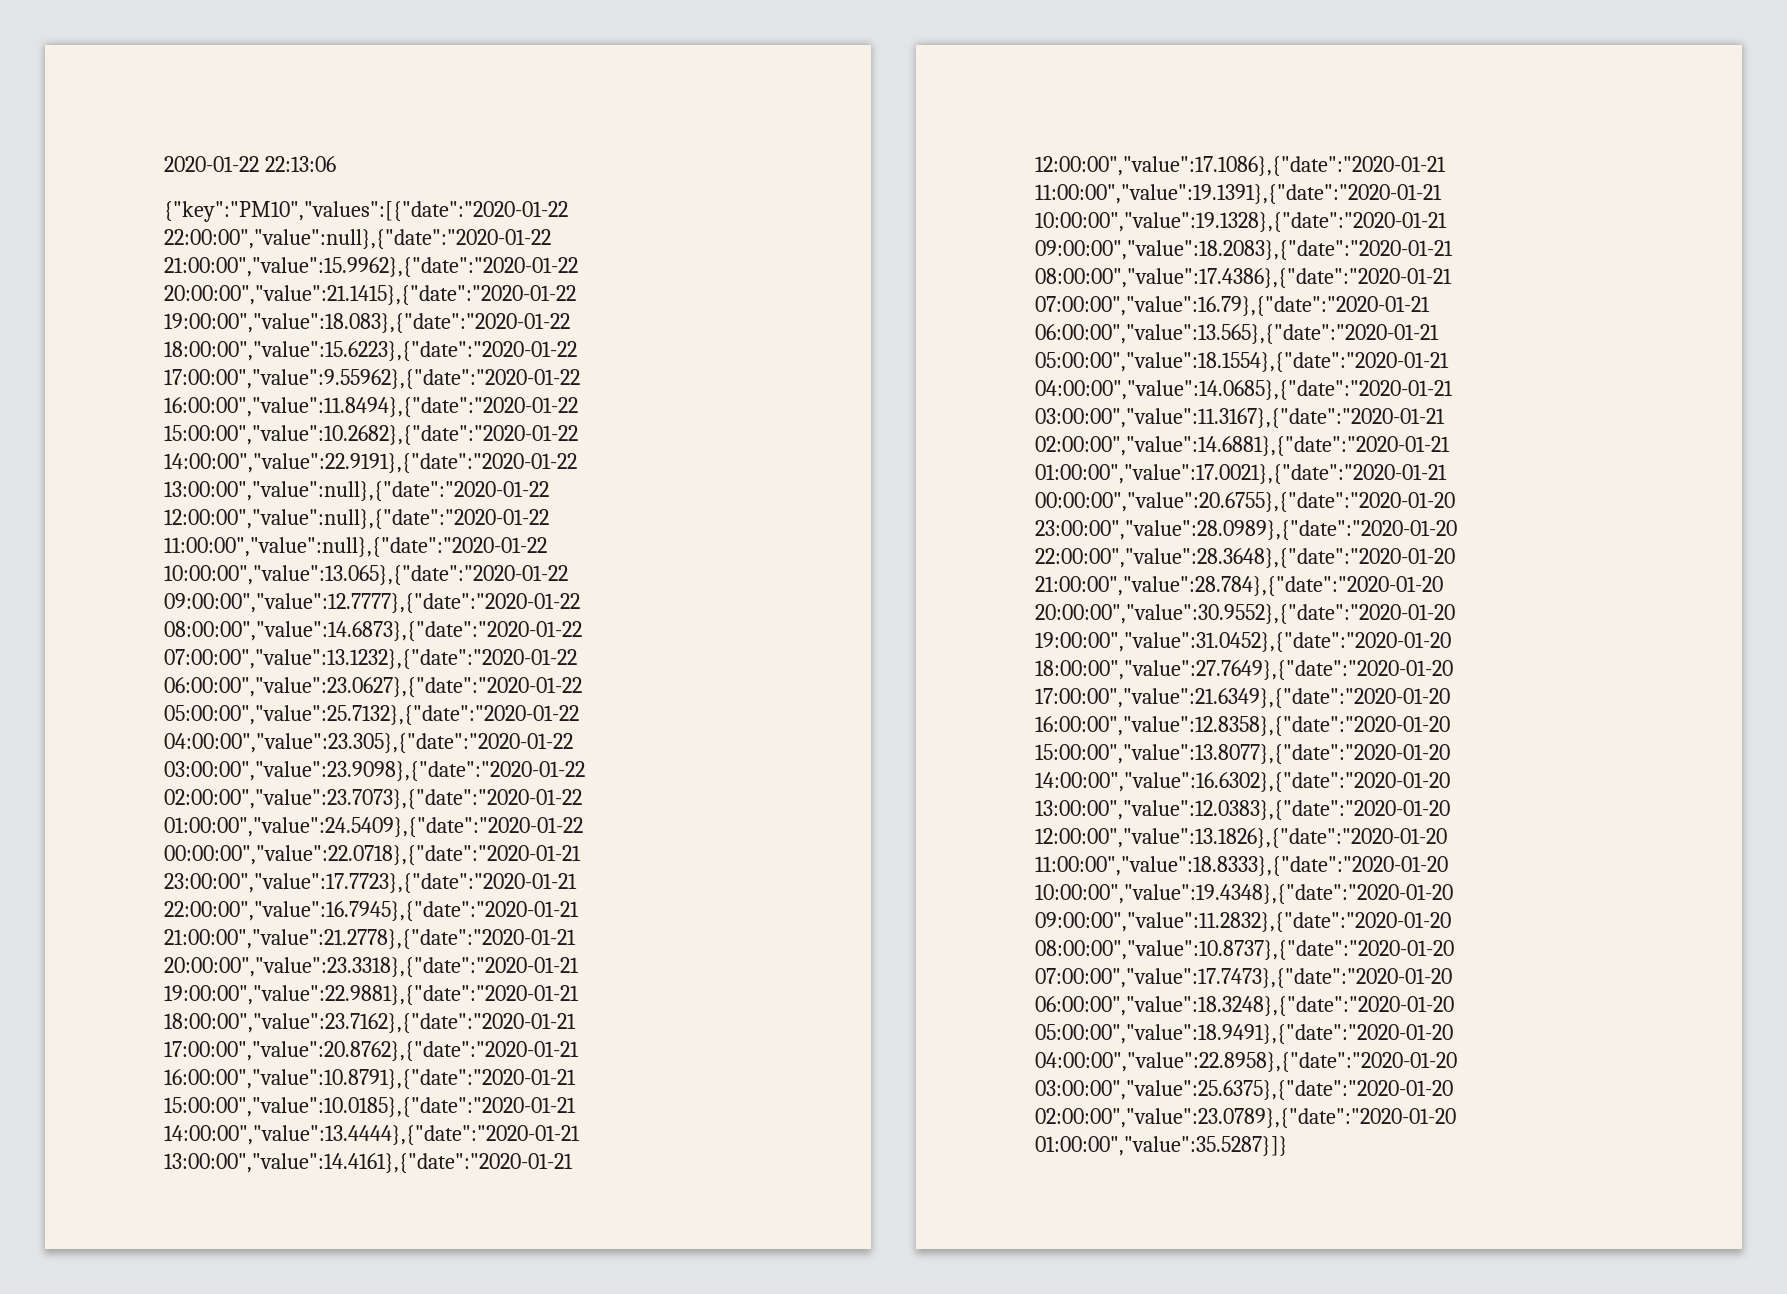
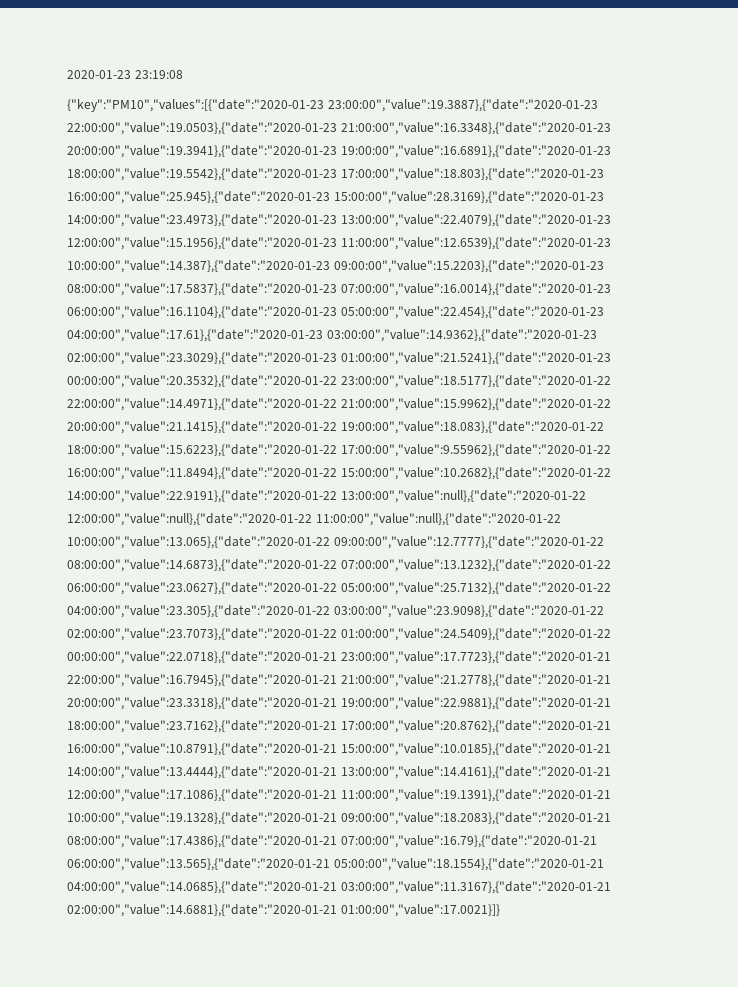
- 2020-01-22 22:13:06
- {"key":"PM10","values":[{"date":"2020-01-22 22:00:00","value":null},{"date":"2020-01-22 21:00:00","value":15.9962},{"date":"2020-01-22 20:00:00","value":21.1415},{"date":"2020-01-22 19:00:00","value":18.083},{"date":"2020-01-22 18:00:00","value":15.6223},{"date":"2020-01-22 17:00:00","value":9.55962},{"date":"2020-01-22 16:00:00","value":11.8494},{"date":"2020-01-22 15:00:00","value":10.2682},{"date":"2020-01-22 14:00:00","value":22.9191},{"date":"2020-01-22 13:00:00","value":null},{"date":"2020-01-22 12:00:00","value":null},{"date":"2020-01-22 11:00:00","value":null},{"date":"2020-01-22 10:00:00","value":13.065},{"date":"2020-01-22 09:00:00","value":12.7777},{"date":"2020-01-22 08:00:00","value":14.6873},{"date":"2020-01-22 07:00:00","value":13.1232},{"date":"2020-01-22 06:00:00","value":23.0627},{"date":"2020-01-22 05:00:00","value":25.7132},{"date":"2020-01-22 04:00:00","value":23.305},{"date":"2020-01-22 03:00:00","value":23.9098},{"date":"2020-01-22 02:00:00","value":23.7073},{"date":"2020-01-22 01:00:00","value":24.5409},{"date":"2020-01-22 00:00:00","value":22.0718},{"date":"2020-01-21 23:00:00","value":17.7723},{"date":"2020-01-21 22:00:00","value":16.7945},{"date":"2020-01-21 21:00:00","value":21.2778},{"date":"2020-01-21 20:00:00","value":23.3318},{"date":"2020-01-21 19:00:00","value":22.9881},{"date":"2020-01-21 18:00:00","value":23.7162},{"date":"2020-01-21 17:00:00","value":20.8762},{"date":"2020-01-21 16:00:00","value":10.8791},{"date":"2020-01-21 15:00:00","value":10.0185},{"date":"2020-01-21 14:00:00","value":13.4444},{"date":"2020-01-21 13:00:00","value":14.4161},{"date":"2020-01-21 12:00:00","value":17.1086},{"date":"2020-01-21 11:00:00","value":19.1391},{"date":"2020-01-21 10:00:00","value":19.1328},{"date":"2020-01-21 09:00:00","value":18.2083},{"date":"2020-01-21 08:00:00","value":17.4386},{"date":"2020-01-21 07:00:00","value":16.79},{"date":"2020-01-21 06:00:00","value":13.565},{"date":"2020-01-21 05:00:00","value":18.1554},{"date":"2020-01-21 04:00:00","value":14.0685},{"date":"2020-01-21 03:00:00","value":11.3167},{"date":"2020-01-21 02:00:00","value":14.6881},{"date":"2020-01-21 01:00:00","value":17.0021},{"date":"2020-01-21 00:00:00","value":20.6755},{"date":"2020-01-20 23:00:00","value":28.0989},{"date":"2020-01-20 22:00:00","value":28.3648},{"date":"2020-01-20 21:00:00","value":28.784},{"date":"2020-01-20 20:00:00","value":30.9552},{"date":"2020-01-20 19:00:00","value":31.0452},{"date":"2020-01-20 18:00:00","value":27.7649},{"date":"2020-01-20 17:00:00","value":21.6349},{"date":"2020-01-20 16:00:00","value":12.8358},{"date":"2020-01-20 15:00:00","value":13.8077},{"date":"2020-01-20 14:00:00","value":16.6302},{"date":"2020-01-20 13:00:00","value":12.0383},{"date":"2020-01-20 12:00:00","value":13.1826},{"date":"2020-01-20 11:00:00","value":18.8333},{"date":"2020-01-20 10:00:00","value":19.4348},{"date":"2020-01-20 09:00:00","value":11.2832},{"date":"2020-01-20 08:00:00","value":10.8737},{"date":"2020-01-20 07:00:00","value":17.7473},{"date":"2020-01-20 06:00:00","value":18.3248},{"date":"2020-01-20 05:00:00","value":18.9491},{"date":"2020-01-20 04:00:00","value":22.8958},{"date":"2020-01-20 03:00:00","value":25.6375},{"date":"2020-01-20 02:00:00","value":23.0789},{"date":"2020-01-20 01:00:00","value":35.5287}]}
+ 2020-01-23 23:19:08
+ {"key":"PM10","values":[{"date":"2020-01-23 23:00:00","value":19.3887},{"date":"2020-01-23 22:00:00","value":19.0503},{"date":"2020-01-23 21:00:00","value":16.3348},{"date":"2020-01-23 20:00:00","value":19.3941},{"date":"2020-01-23 19:00:00","value":16.6891},{"date":"2020-01-23 18:00:00","value":19.5542},{"date":"2020-01-23 17:00:00","value":18.803},{"date":"2020-01-23 16:00:00","value":25.945},{"date":"2020-01-23 15:00:00","value":28.3169},{"date":"2020-01-23 14:00:00","value":23.4973},{"date":"2020-01-23 13:00:00","value":22.4079},{"date":"2020-01-23 12:00:00","value":15.1956},{"date":"2020-01-23 11:00:00","value":12.6539},{"date":"2020-01-23 10:00:00","value":14.387},{"date":"2020-01-23 09:00:00","value":15.2203},{"date":"2020-01-23 08:00:00","value":17.5837},{"date":"2020-01-23 07:00:00","value":16.0014},{"date":"2020-01-23 06:00:00","value":16.1104},{"date":"2020-01-23 05:00:00","value":22.454},{"date":"2020-01-23 04:00:00","value":17.61},{"date":"2020-01-23 03:00:00","value":14.9362},{"date":"2020-01-23 02:00:00","value":23.3029},{"date":"2020-01-23 01:00:00","value":21.5241},{"date":"2020-01-23 00:00:00","value":20.3532},{"date":"2020-01-22 23:00:00","value":18.5177},{"date":"2020-01-22 22:00:00","value":14.4971},{"date":"2020-01-22 21:00:00","value":15.9962},{"date":"2020-01-22 20:00:00","value":21.1415},{"date":"2020-01-22 19:00:00","value":18.083},{"date":"2020-01-22 18:00:00","value":15.6223},{"date":"2020-01-22 17:00:00","value":9.55962},{"date":"2020-01-22 16:00:00","value":11.8494},{"date":"2020-01-22 15:00:00","value":10.2682},{"date":"2020-01-22 14:00:00","value":22.9191},{"date":"2020-01-22 13:00:00","value":null},{"date":"2020-01-22 12:00:00","value":null},{"date":"2020-01-22 11:00:00","value":null},{"date":"2020-01-22 10:00:00","value":13.065},{"date":"2020-01-22 09:00:00","value":12.7777},{"date":"2020-01-22 08:00:00","value":14.6873},{"date":"2020-01-22 07:00:00","value":13.1232},{"date":"2020-01-22 06:00:00","value":23.0627},{"date":"2020-01-22 05:00:00","value":25.7132},{"date":"2020-01-22 04:00:00","value":23.305},{"date":"2020-01-22 03:00:00","value":23.9098},{"date":"2020-01-22 02:00:00","value":23.7073},{"date":"2020-01-22 01:00:00","value":24.5409},{"date":"2020-01-22 00:00:00","value":22.0718},{"date":"2020-01-21 23:00:00","value":17.7723},{"date":"2020-01-21 22:00:00","value":16.7945},{"date":"2020-01-21 21:00:00","value":21.2778},{"date":"2020-01-21 20:00:00","value":23.3318},{"date":"2020-01-21 19:00:00","value":22.9881},{"date":"2020-01-21 18:00:00","value":23.7162},{"date":"2020-01-21 17:00:00","value":20.8762},{"date":"2020-01-21 16:00:00","value":10.8791},{"date":"2020-01-21 15:00:00","value":10.0185},{"date":"2020-01-21 14:00:00","value":13.4444},{"date":"2020-01-21 13:00:00","value":14.4161},{"date":"2020-01-21 12:00:00","value":17.1086},{"date":"2020-01-21 11:00:00","value":19.1391},{"date":"2020-01-21 10:00:00","value":19.1328},{"date":"2020-01-21 09:00:00","value":18.2083},{"date":"2020-01-21 08:00:00","value":17.4386},{"date":"2020-01-21 07:00:00","value":16.79},{"date":"2020-01-21 06:00:00","value":13.565},{"date":"2020-01-21 05:00:00","value":18.1554},{"date":"2020-01-21 04:00:00","value":14.0685},{"date":"2020-01-21 03:00:00","value":11.3167},{"date":"2020-01-21 02:00:00","value":14.6881},{"date":"2020-01-21 01:00:00","value":17.0021}]}

